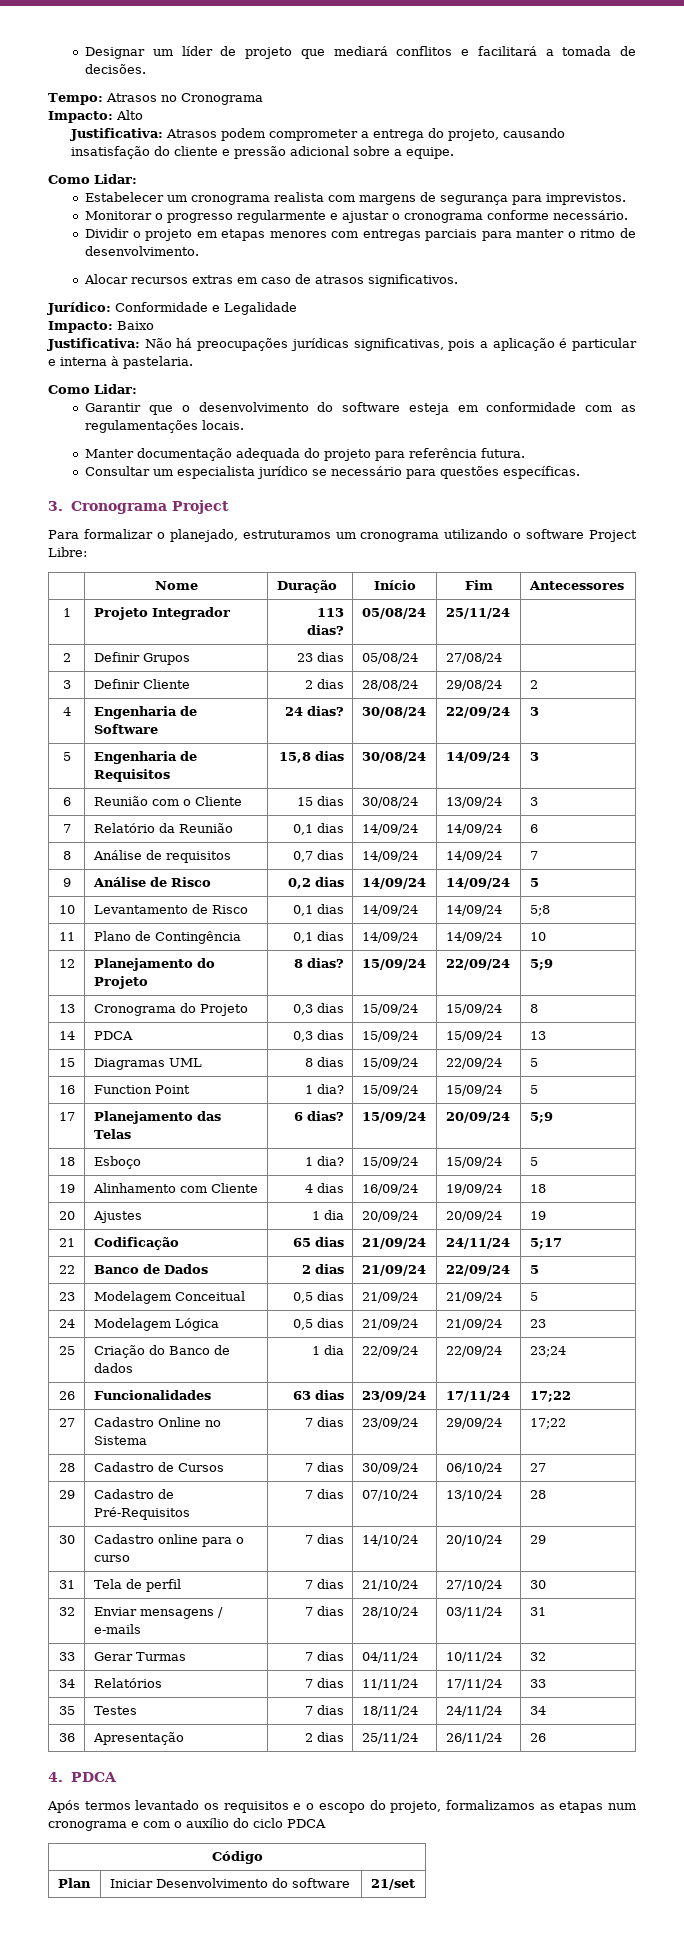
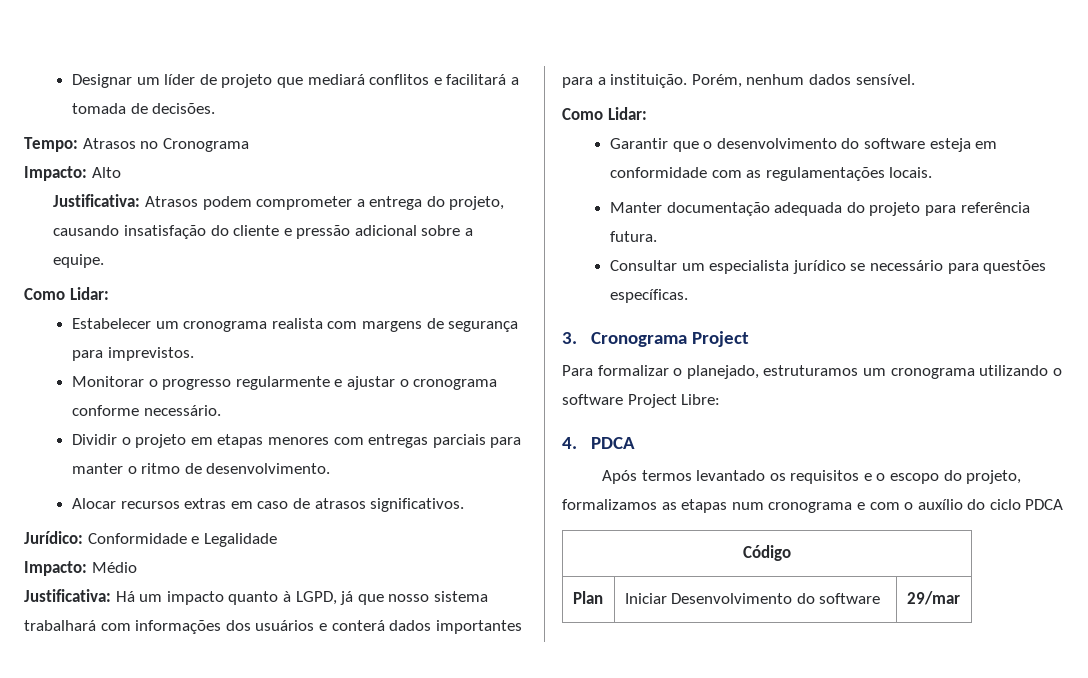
- Impacto: Baixo
- Justificativa: Não há preocupações jurídicas significativas, pois a aplicação é particular e interna à pastelaria.
+ Impacto: Médio
+ Justificativa: Há um impacto quanto à LGPD, já que nosso sistema trabalhará com informações dos usuários e conterá dados importantes para a instituição. Porém, nenhum dados sensível.
- | Nome | Duração | Início | Fim | Antecessores
- 1 | Projeto Integrador | 113 dias? | 05/08/24 | 25/11/24 |
- 2 | Definir Grupos | 23 dias | 05/08/24 | 27/08/24 |
- 3 | Definir Cliente | 2 dias | 28/08/24 | 29/08/24 | 2
- 4 | Engenharia de Software | 24 dias? | 30/08/24 | 22/09/24 | 3
- 5 | Engenharia de Requisitos | 15,8 dias | 30/08/24 | 14/09/24 | 3
- 6 | Reunião com o Cliente | 15 dias | 30/08/24 | 13/09/24 | 3
- 7 | Relatório da Reunião | 0,1 dias | 14/09/24 | 14/09/24 | 6
- 8 | Análise de requisitos | 0,7 dias | 14/09/24 | 14/09/24 | 7
- 9 | Análise de Risco | 0,2 dias | 14/09/24 | 14/09/24 | 5
- 10 | Levantamento de Risco | 0,1 dias | 14/09/24 | 14/09/24 | 5;8
- 11 | Plano de Contingência | 0,1 dias | 14/09/24 | 14/09/24 | 10
- 12 | Planejamento do Projeto | 8 dias? | 15/09/24 | 22/09/24 | 5;9
- 13 | Cronograma do Projeto | 0,3 dias | 15/09/24 | 15/09/24 | 8
- 14 | PDCA | 0,3 dias | 15/09/24 | 15/09/24 | 13
- 15 | Diagramas UML | 8 dias | 15/09/24 | 22/09/24 | 5
- 16 | Function Point | 1 dia? | 15/09/24 | 15/09/24 | 5
- 17 | Planejamento das Telas | 6 dias? | 15/09/24 | 20/09/24 | 5;9
- 18 | Esboço | 1 dia? | 15/09/24 | 15/09/24 | 5
- 19 | Alinhamento com Cliente | 4 dias | 16/09/24 | 19/09/24 | 18
- 20 | Ajustes | 1 dia | 20/09/24 | 20/09/24 | 19
- 21 | Codificação | 65 dias | 21/09/24 | 24/11/24 | 5;17
- 22 | Banco de Dados | 2 dias | 21/09/24 | 22/09/24 | 5
- 23 | Modelagem Conceitual | 0,5 dias | 21/09/24 | 21/09/24 | 5
- 24 | Modelagem Lógica | 0,5 dias | 21/09/24 | 21/09/24 | 23
- 25 | Criação do Banco de dados | 1 dia | 22/09/24 | 22/09/24 | 23;24
- 26 | Funcionalidades | 63 dias | 23/09/24 | 17/11/24 | 17;22
- 27 | Cadastro Online no Sistema | 7 dias | 23/09/24 | 29/09/24 | 17;22
- 28 | Cadastro de Cursos | 7 dias | 30/09/24 | 06/10/24 | 27
- 29 | Cadastro de Pré-Requisitos | 7 dias | 07/10/24 | 13/10/24 | 28
- 30 | Cadastro online para o curso | 7 dias | 14/10/24 | 20/10/24 | 29
- 31 | Tela de perfil | 7 dias | 21/10/24 | 27/10/24 | 30
- 32 | Enviar mensagens / e-mails | 7 dias | 28/10/24 | 03/11/24 | 31
- 33 | Gerar Turmas | 7 dias | 04/11/24 | 10/11/24 | 32
- 34 | Relatórios | 7 dias | 11/11/24 | 17/11/24 | 33
- 35 | Testes | 7 dias | 18/11/24 | 24/11/24 | 34
- 36 | Apresentação | 2 dias | 25/11/24 | 26/11/24 | 26
- Plan | Iniciar Desenvolvimento do software | 21/set
+ Plan | Iniciar Desenvolvimento do software | 29/mar

